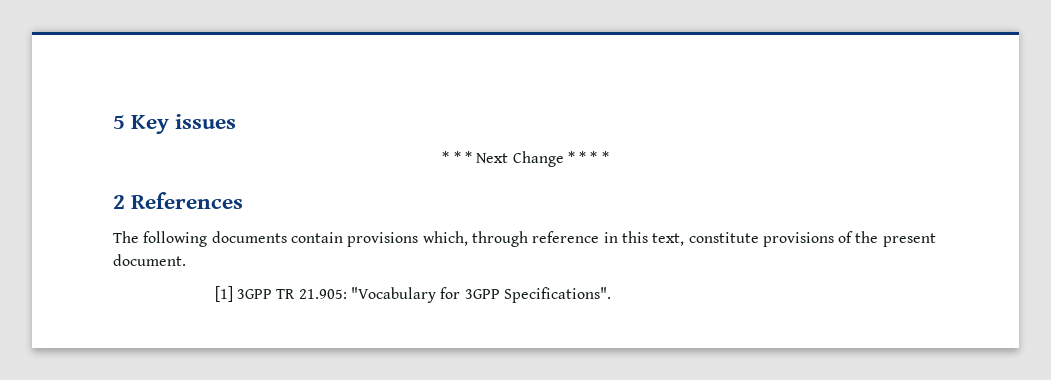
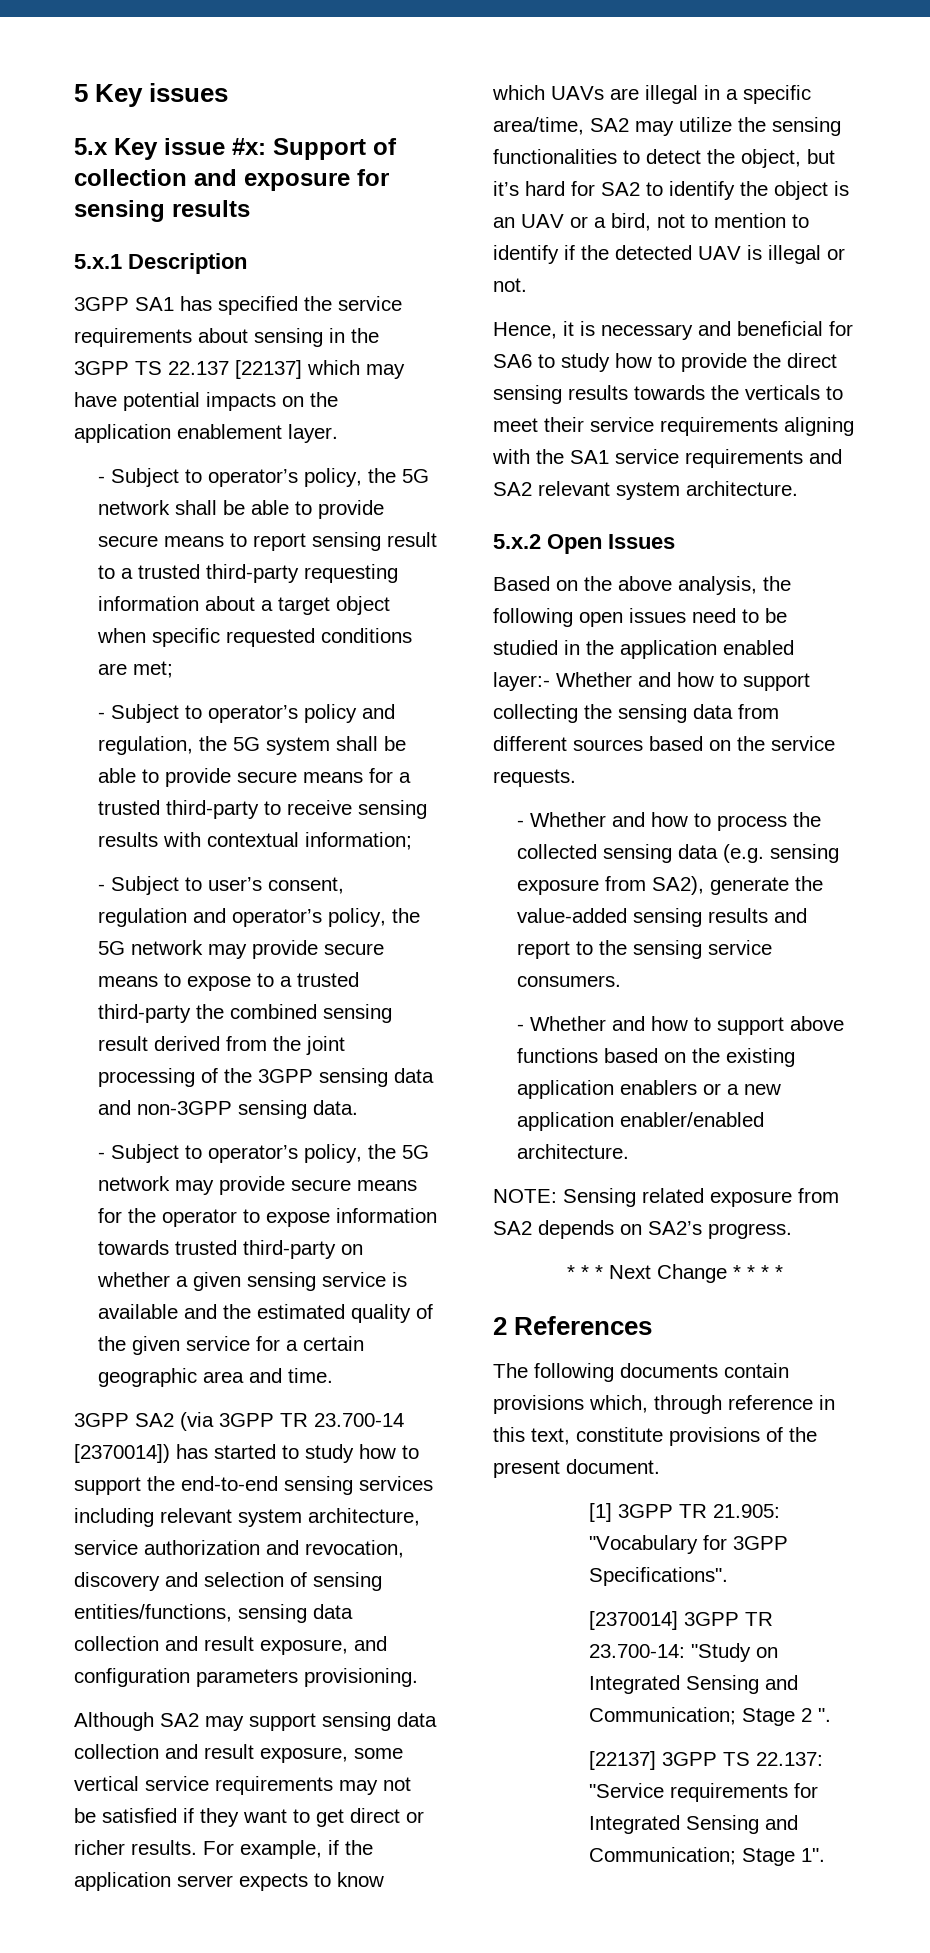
+ 5.x Key issue #x: Support of collection and exposure for sensing results
+ 5.x.1 Description
+ 3GPP SA1 has specified the service requirements about sensing in the 3GPP TS 22.137 [22137] which may have potential impacts on the application enablement layer.
+ - Subject to operator’s policy, the 5G network shall be able to provide secure means to report sensing result to a trusted third-party requesting information about a target object when specific requested conditions are met;
+ - Subject to operator’s policy and regulation, the 5G system shall be able to provide secure means for a trusted third-party to receive sensing results with contextual information;
+ - Subject to user’s consent, regulation and operator’s policy, the 5G network may provide secure means to expose to a trusted third-party the combined sensing result derived from the joint processing of the 3GPP sensing data and non-3GPP sensing data.
+ - Subject to operator’s policy, the 5G network may provide secure means for the operator to expose information towards trusted third-party on whether a given sensing service is available and the estimated quality of the given service for a certain geographic area and time.
+ 3GPP SA2 (via 3GPP TR 23.700-14 [2370014]) has started to study how to support the end-to-end sensing services including relevant system architecture, service authorization and revocation, discovery and selection of sensing entities/functions, sensing data collection and result exposure, and configuration parameters provisioning.
+ Although SA2 may support sensing data collection and result exposure, some vertical service requirements may not be satisfied if they want to get direct or richer results. For example, if the application server expects to know which UAVs are illegal in a specific area/time, SA2 may utilize the sensing functionalities to detect the object, but it’s hard for SA2 to identify the object is an UAV or a bird, not to mention to identify if the detected UAV is illegal or not.
+ Hence, it is necessary and beneficial for SA6 to study how to provide the direct sensing results towards the verticals to meet their service requirements aligning with the SA1 service requirements and SA2 relevant system architecture.
+ 5.x.2 Open Issues
+ Based on the above analysis, the following open issues need to be studied in the application enabled layer:- Whether and how to support collecting the sensing data from different sources based on the service requests.
+ - Whether and how to process the collected sensing data (e.g. sensing exposure from SA2), generate the value-added sensing results and report to the sensing service consumers.
+ - Whether and how to support above functions based on the existing application enablers or a new application enabler/enabled architecture.
+ NOTE: Sensing related exposure from SA2 depends on SA2’s progress.
+ [2370014] 3GPP TR 23.700-14: "Study on Integrated Sensing and Communication; Stage 2 ".
+ [22137] 3GPP TS 22.137: "Service requirements for Integrated Sensing and Communication; Stage 1".

